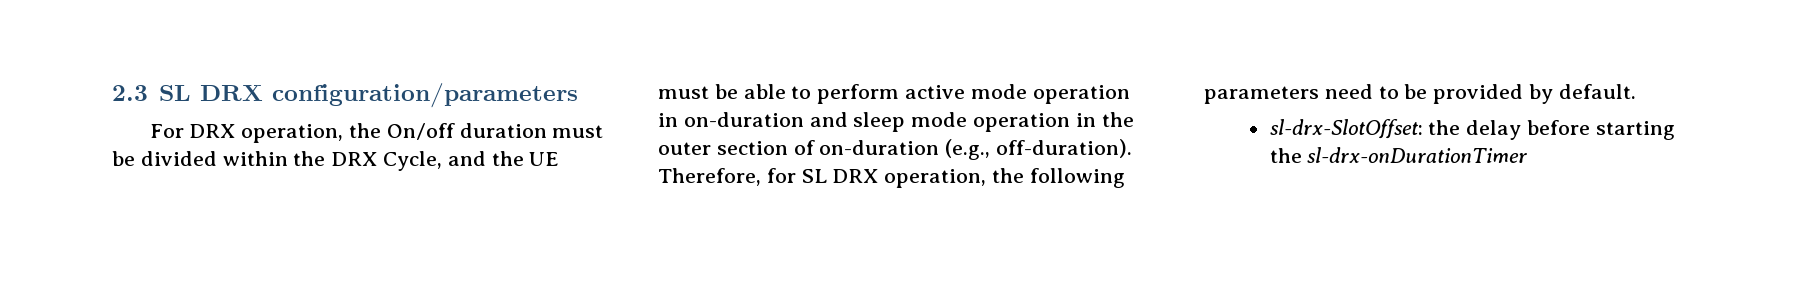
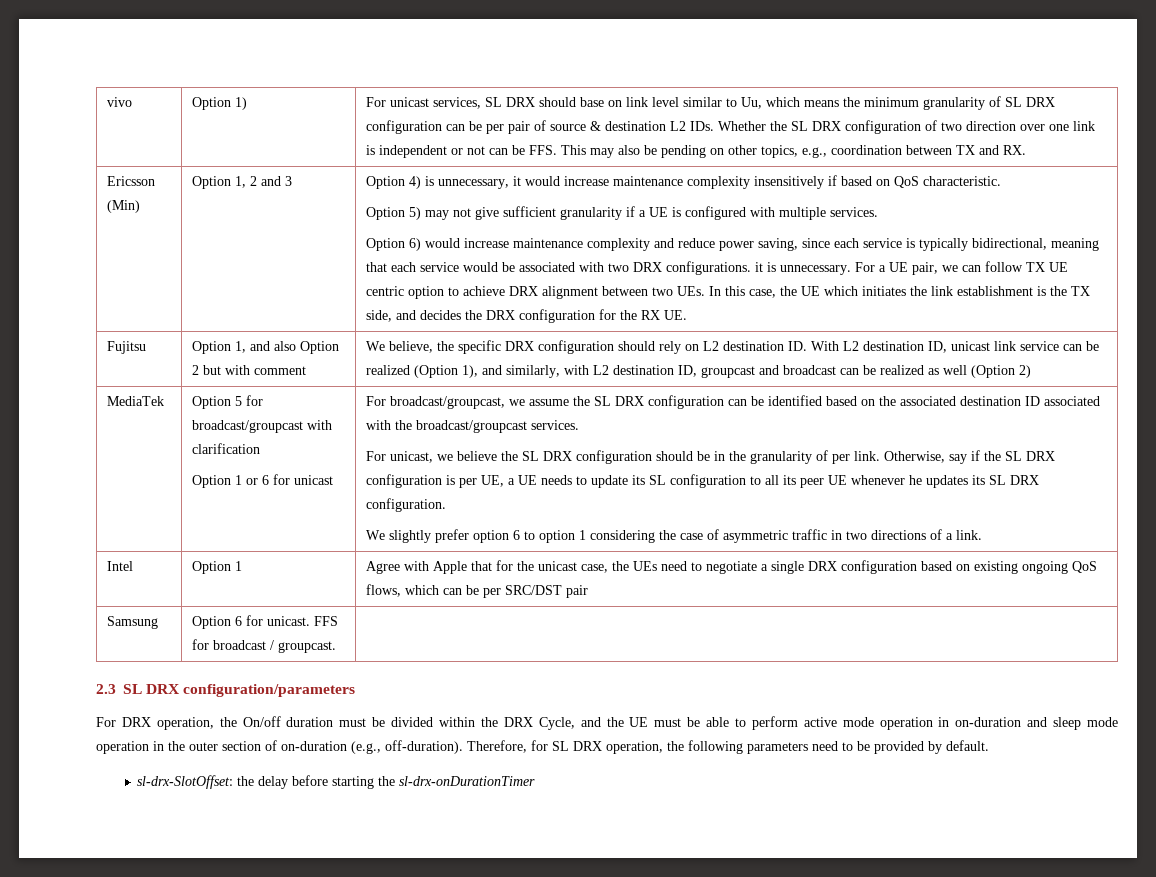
+ vivo | Option 1) | For unicast services, SL DRX should base on link level similar to Uu, which means the minimum granularity of SL DRX configuration can be per pair of source & destination L2 IDs. Whether the SL DRX configuration of two direction over one link is independent or not can be FFS. This may also be pending on other topics, e.g., coordination between TX and RX.
+ Ericsson (Min) | Option 1, 2 and 3 | Option 4) is unnecessary, it would increase maintenance complexity insensitively if based on QoS characteristic.
+ Option 5) may not give sufficient granularity if a UE is configured with multiple services.
+ Option 6) would increase maintenance complexity and reduce power saving, since each service is typically bidirectional, meaning that each service would be associated with two DRX configurations. it is unnecessary. For a UE pair, we can follow TX UE centric option to achieve DRX alignment between two UEs. In this case, the UE which initiates the link establishment is the TX side, and decides the DRX configuration for the RX UE.
+ Fujitsu | Option 1, and also Option 2 but with comment | We believe, the specific DRX configuration should rely on L2 destination ID. With L2 destination ID, unicast link service can be realized (Option 1), and similarly, with L2 destination ID, groupcast and broadcast can be realized as well (Option 2)
+ MediaTek | Option 5 for broadcast/groupcast with clarification
+ Option 1 or 6 for unicast | For broadcast/groupcast, we assume the SL DRX configuration can be identified based on the associated destination ID associated with the broadcast/groupcast services.
+ For unicast, we believe the SL DRX configuration should be in the granularity of per link. Otherwise, say if the SL DRX configuration is per UE, a UE needs to update its SL configuration to all its peer UE whenever he updates its SL DRX configuration.
+ We slightly prefer option 6 to option 1 considering the case of asymmetric traffic in two directions of a link.
+ Intel | Option 1 | Agree with Apple that for the unicast case, the UEs need to negotiate a single DRX configuration based on existing ongoing QoS flows, which can be per SRC/DST pair
+ Samsung | Option 6 for unicast. FFS for broadcast / groupcast. |

